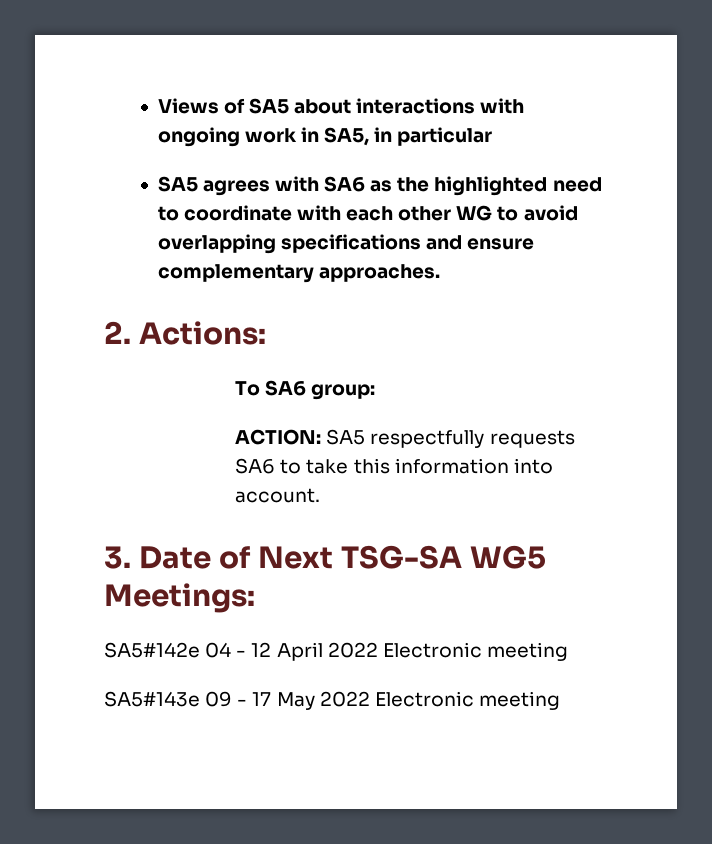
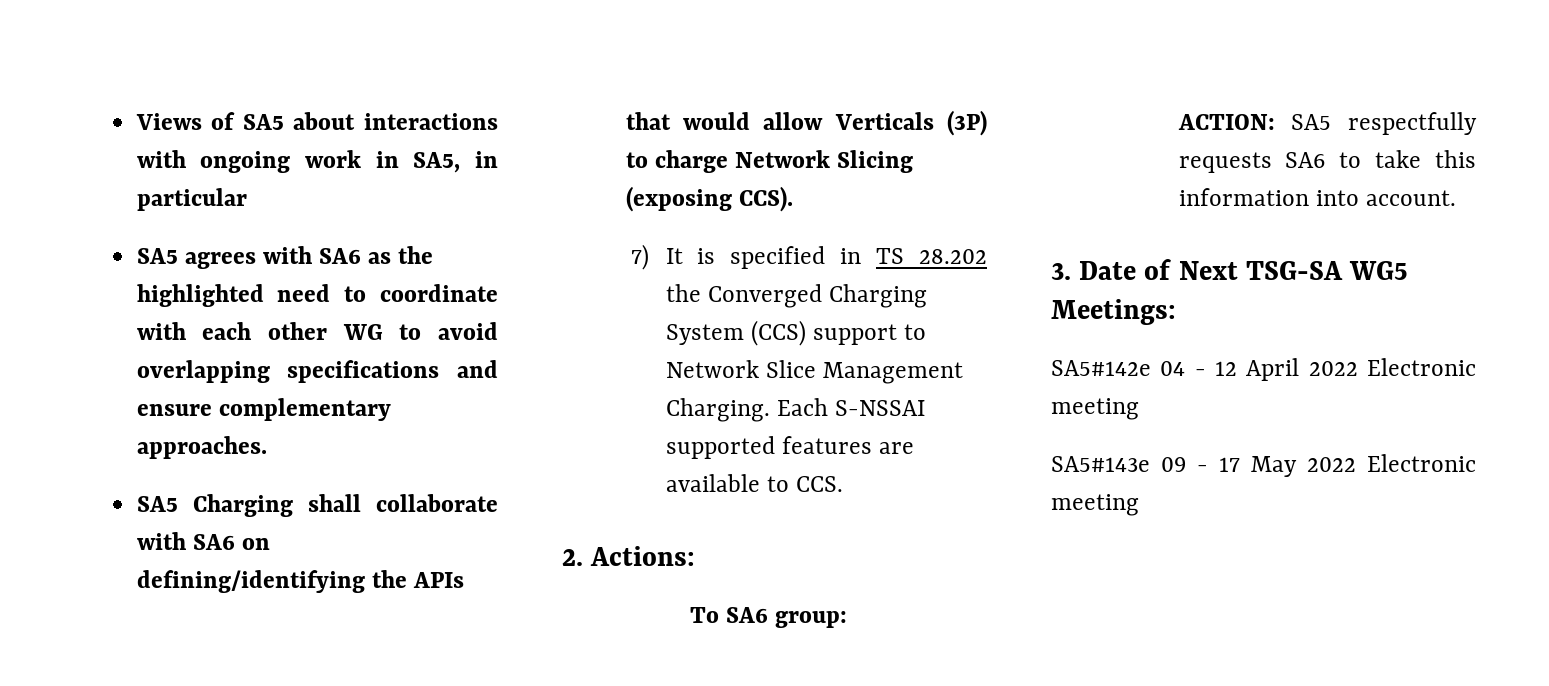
+ SA5 Charging shall collaborate with SA6 on defining/identifying the APIs that would allow Verticals (3P) to charge Network Slicing (exposing CCS).
+ 7) It is specified in TS 28.202 the Converged Charging System (CCS) support to Network Slice Management Charging. Each S-NSSAI supported features are available to CCS.

